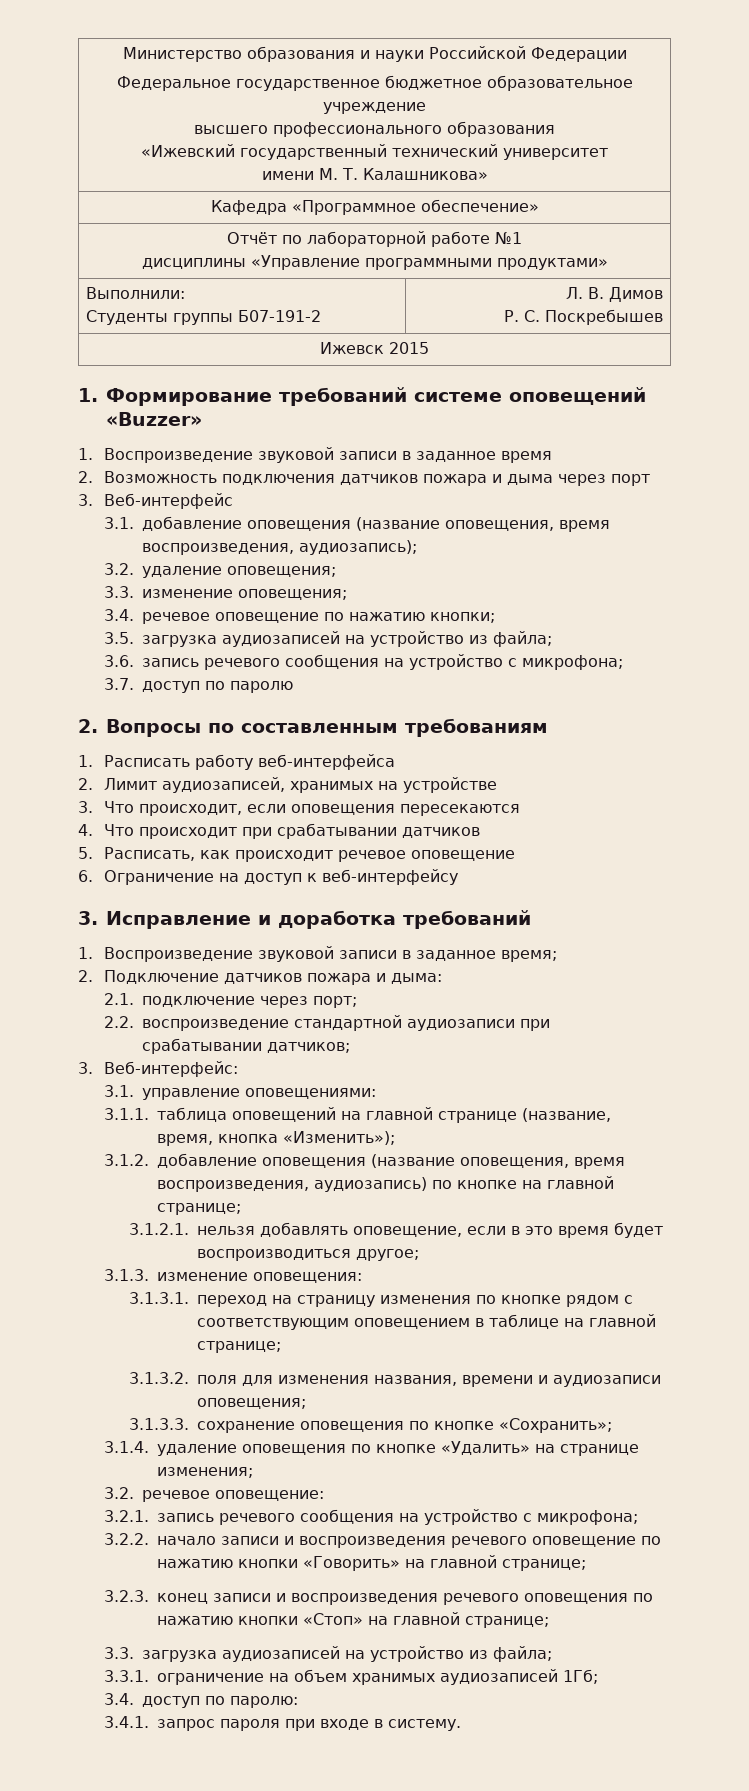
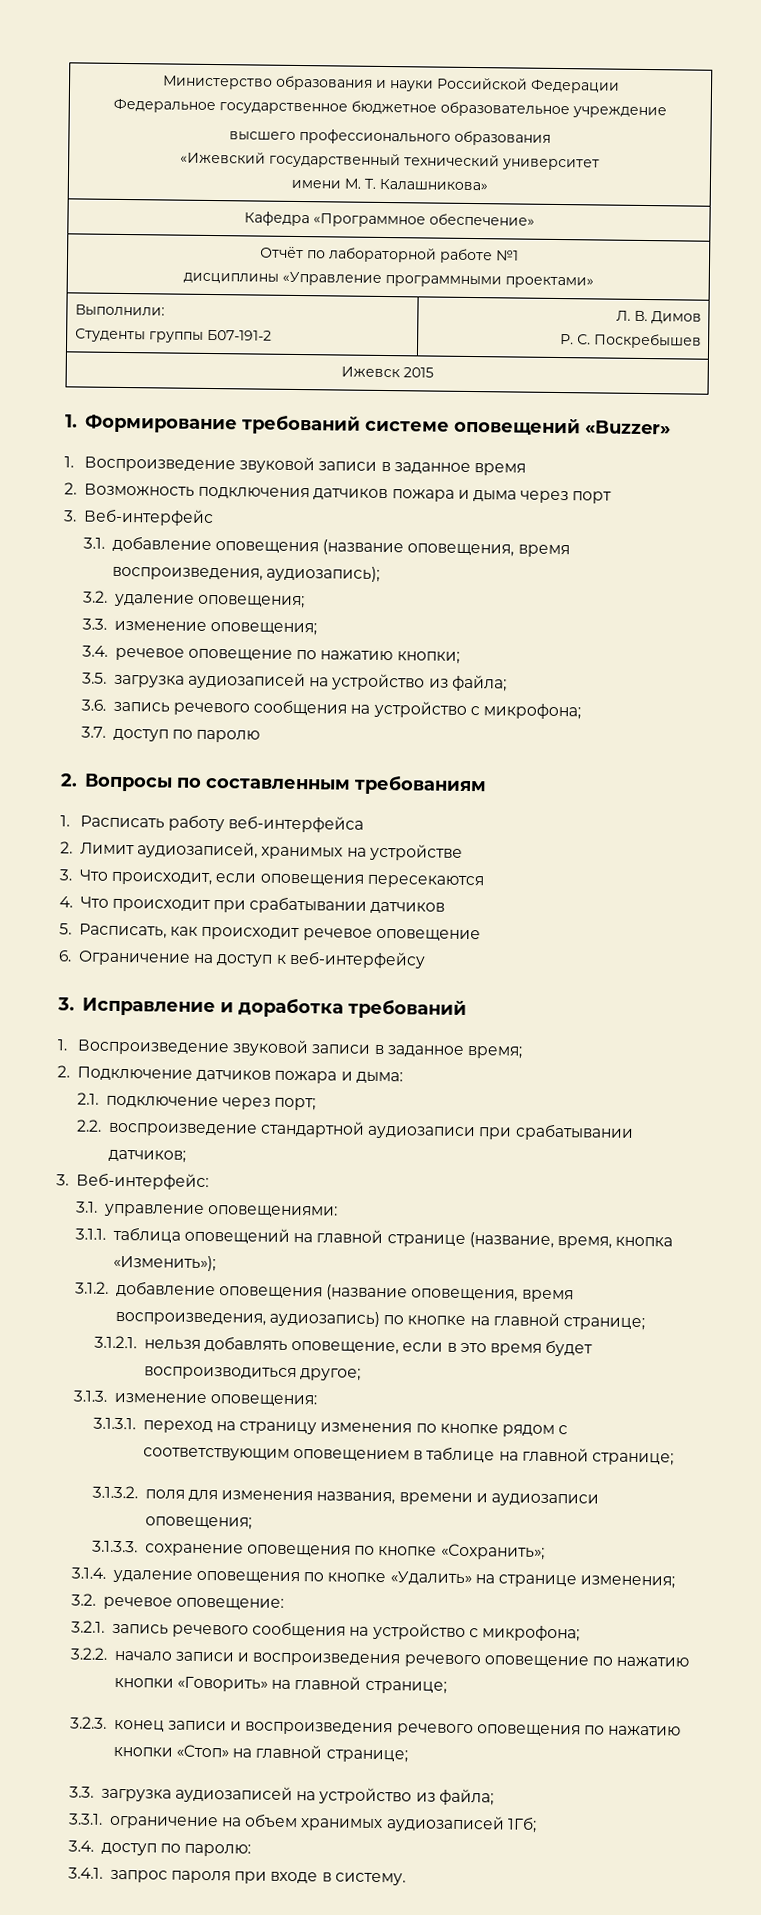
  Отчёт по лабораторной работе №1
- дисциплины «Управление программными продуктами»
+ дисциплины «Управление программными проектами»

